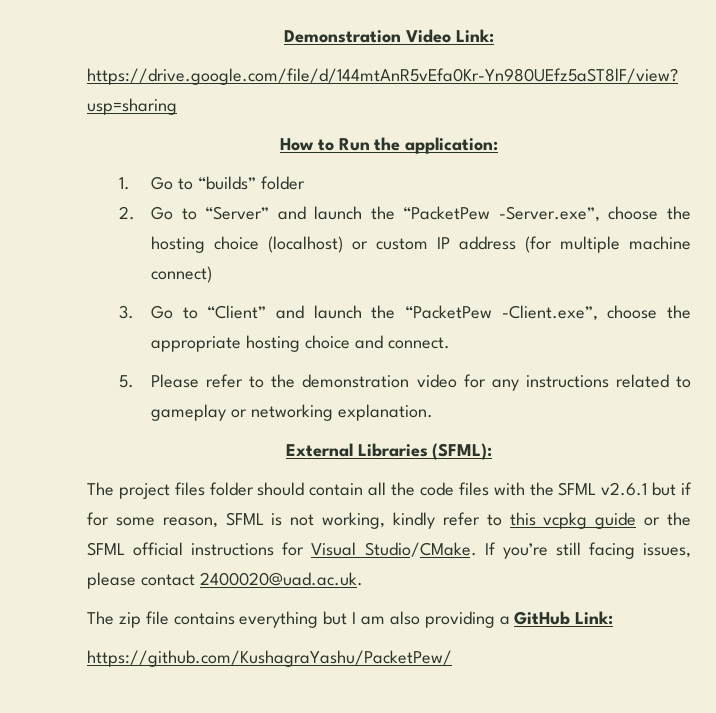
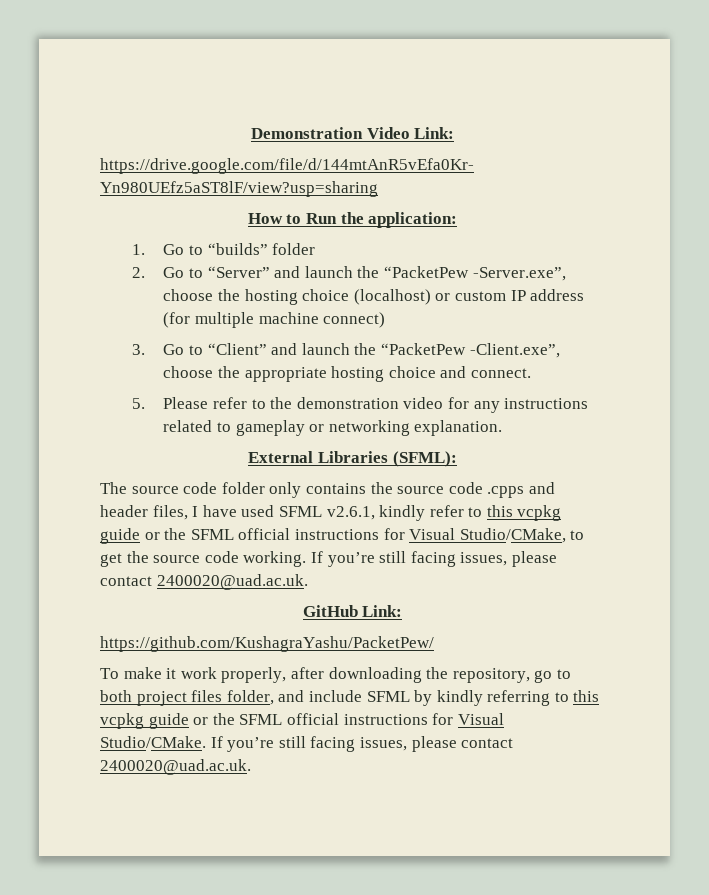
- The project files folder should contain all the code files with the SFML v2.6.1 but if for some reason, SFML is not working, kindly refer to this vcpkg guide or the SFML official instructions for Visual Studio/CMake.
+ The source code folder only contains the source code .cpps and header files, I have used SFML v2.6.1, kindly refer to this vcpkg guide or the SFML official instructions for Visual Studio/CMake, to get the source code working. If you’re still facing issues, please contact 2400020@uad.ac.uk.
+ GitHub Link:
+ https://github.com/KushagraYashu/PacketPew/
+ To make it work properly, after downloading the repository, go to both project files folder, and include SFML by kindly referring to this vcpkg guide or the SFML official instructions for Visual Studio/CMake.
- The zip file contains everything but I am also providing a GitHub Link:
- https://github.com/KushagraYashu/PacketPew/

